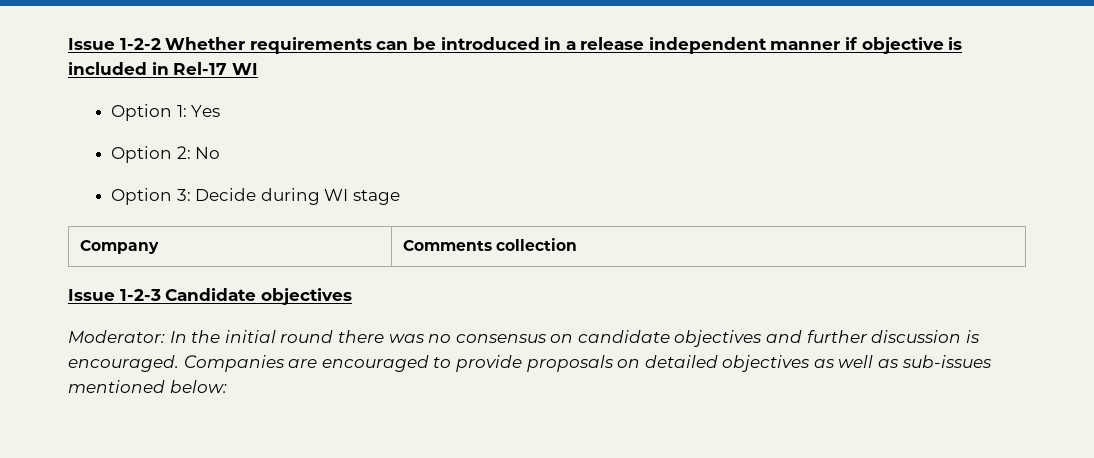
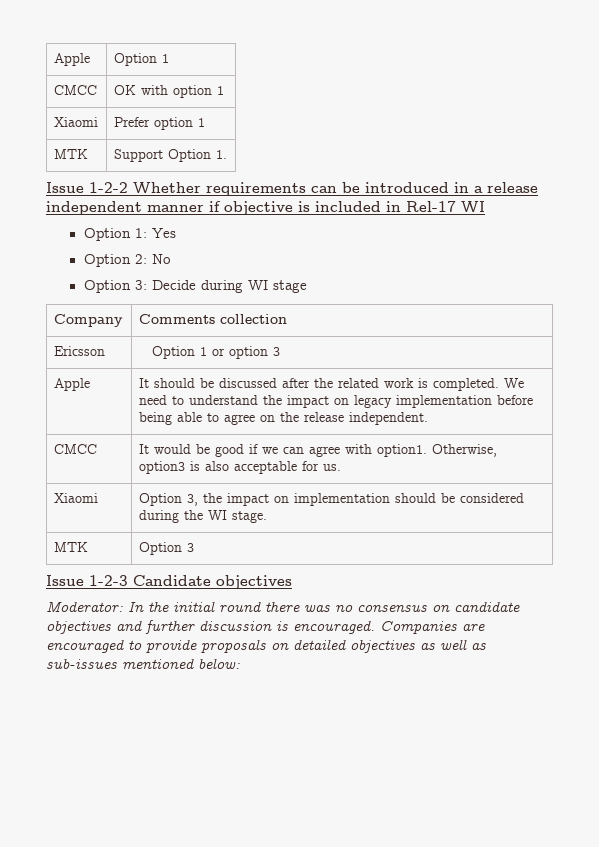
+ Apple | Option 1
+ CMCC | OK with option 1
+ Xiaomi | Prefer option 1
+ MTK | Support Option 1.
+ Ericsson | Option 1 or option 3
+ Apple | It should be discussed after the related work is completed. We need to understand the impact on legacy implementation before being able to agree on the release independent.
+ CMCC | It would be good if we can agree with option1. Otherwise, option3 is also acceptable for us.
+ Xiaomi | Option 3, the impact on implementation should be considered during the WI stage.
+ MTK | Option 3

